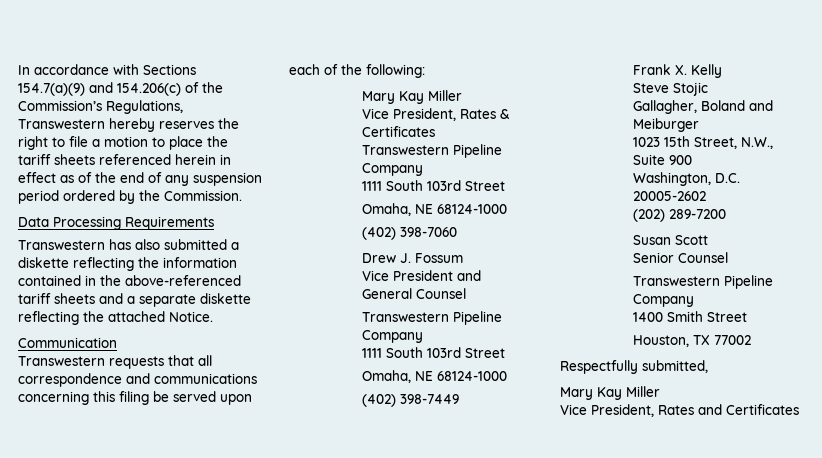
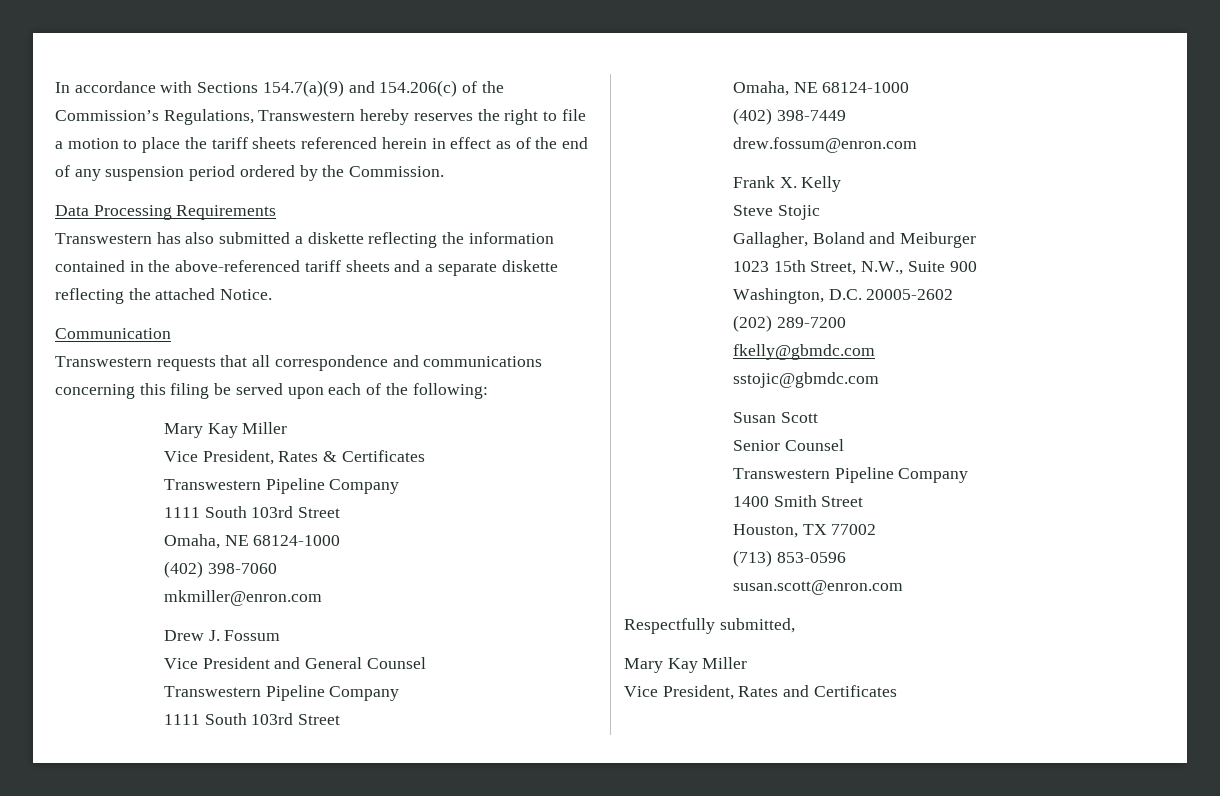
+ mkmiller@enron.com
+ drew.fossum@enron.com
+ fkelly@gbmdc.com
+ sstojic@gbmdc.com
+ (713) 853-0596
+ susan.scott@enron.com

